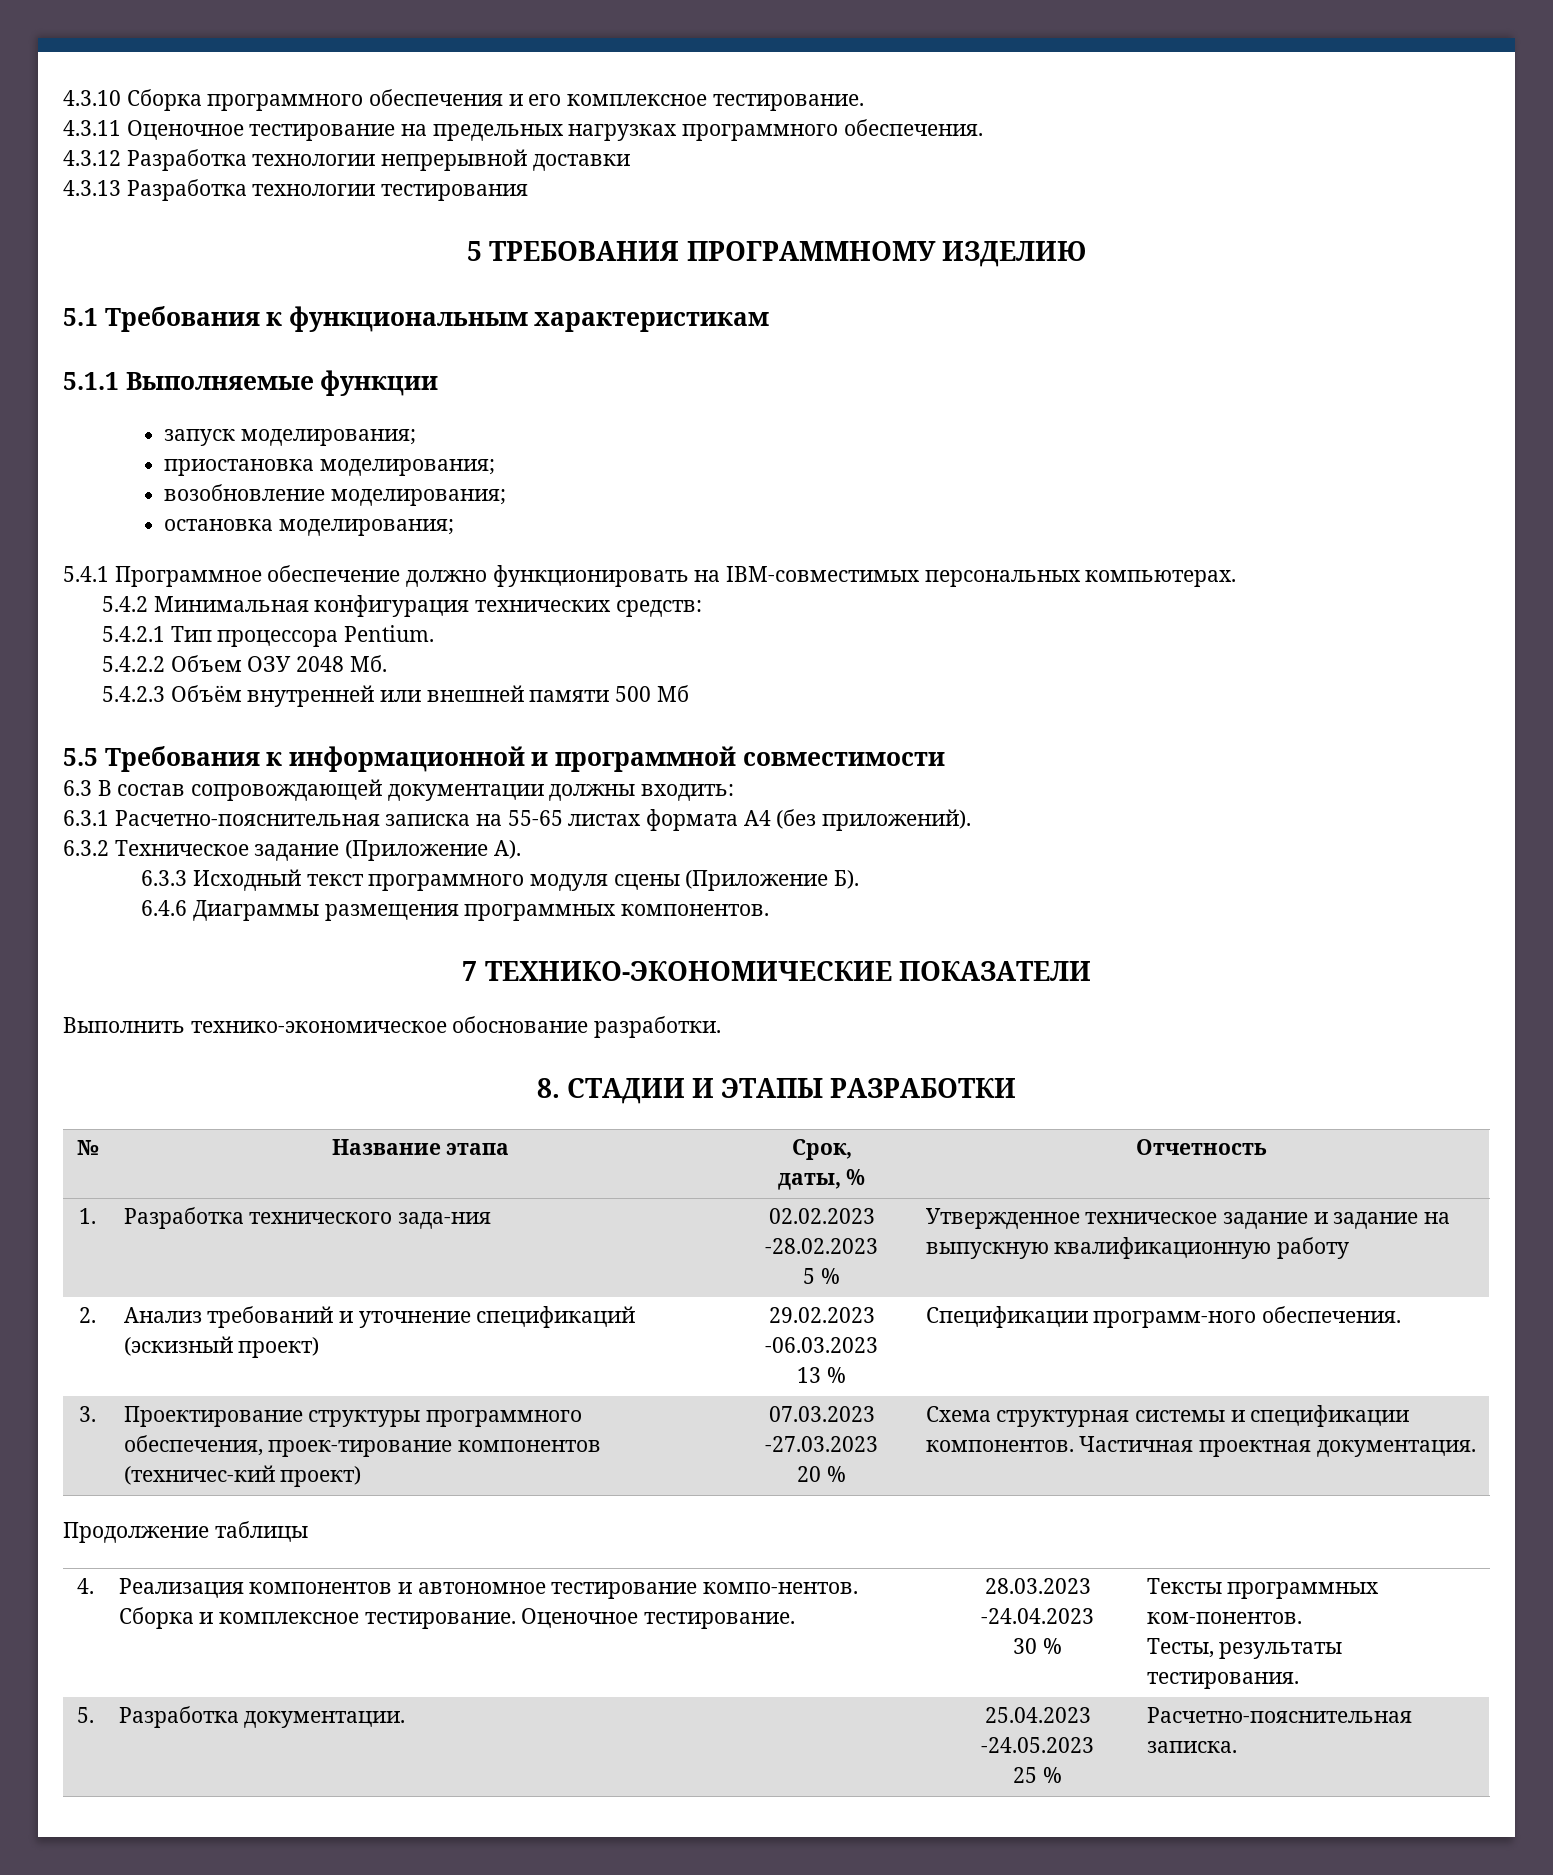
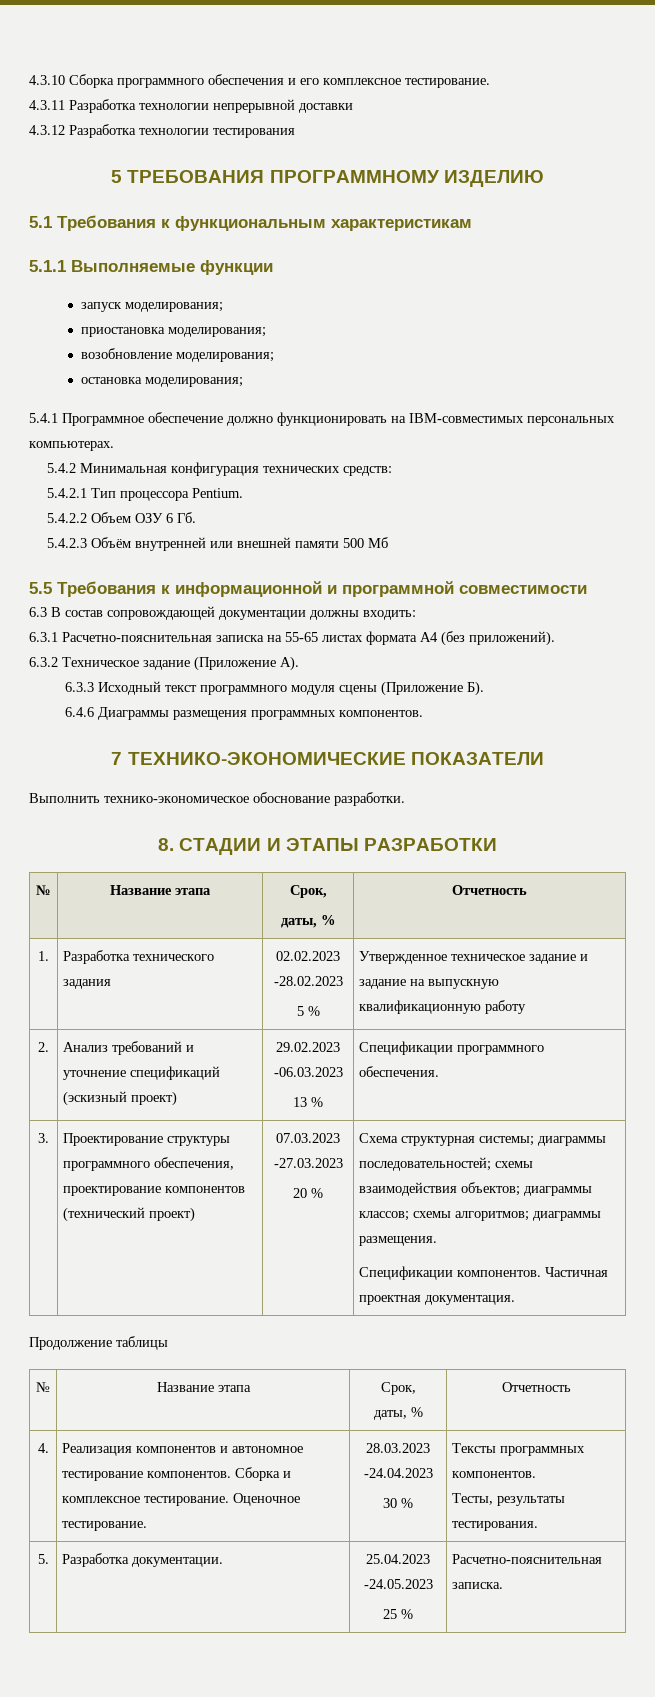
- 4.3.11 Оценочное тестирование на предельных нагрузках программного обеспечения.
- 4.3.12 Разработка технологии непрерывной доставки
+ 4.3.11 Разработка технологии непрерывной доставки
- 4.3.13 Разработка технологии тестирования
+ 4.3.12 Разработка технологии тестирования
- 5.4.2.2 Объем ОЗУ 2048 Мб.
+ 5.4.2.2 Объем ОЗУ 6 Гб.
- 1. | Разработка технического зада-ния | 02.02.2023 -28.02.2023
+ 1. | Разработка технического задания | 02.02.2023 -28.02.2023
  2. | Анализ требований и уточнение спецификаций (эскизный проект) | 29.02.2023 -06.03.2023
- 13 % | Спецификации программ-ного обеспечения.
+ 13 % | Спецификации программного обеспечения.
- 3. | Проектирование структуры программного обеспечения, проек-тирование компонентов (техничес-кий проект) | 07.03.2023 -27.03.2023
- 20 % | Схема структурная системы и спецификации компонентов. Частичная проектная документация.
+ 3. | Проектирование структуры программного обеспечения, проектирование компонентов (технический проект) | 07.03.2023 -27.03.2023
+ 20 % | Схема структурная системы; диаграммы последовательностей; схемы взаимодействия объектов; диаграммы классов; схемы алгоритмов; диаграммы размещения.
+ Спецификации компонентов. Частичная проектная документация.
  Продолжение таблицы
+ № | Название этапа | Срок,
+ даты, % | Отчетность
- 4. | Реализация компонентов и автономное тестирование компо-нентов. Сборка и комплексное тестирование. Оценочное тестирование. | 28.03.2023 -24.04.2023
- 30 % | Тексты программных ком-понентов.
+ 4. | Реализация компонентов и автономное тестирование компонентов. Сборка и комплексное тестирование. Оценочное тестирование. | 28.03.2023 -24.04.2023
+ 30 % | Тексты программных компонентов.

